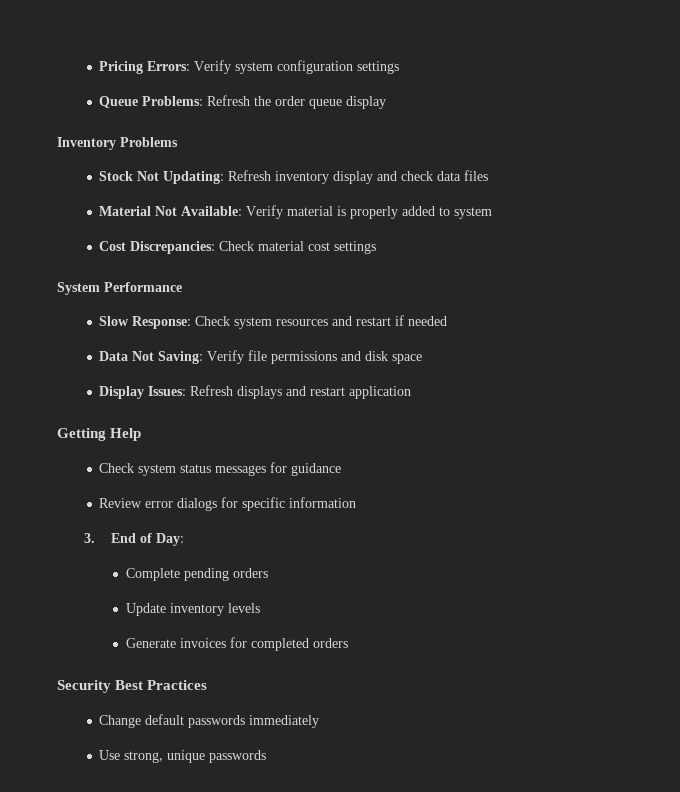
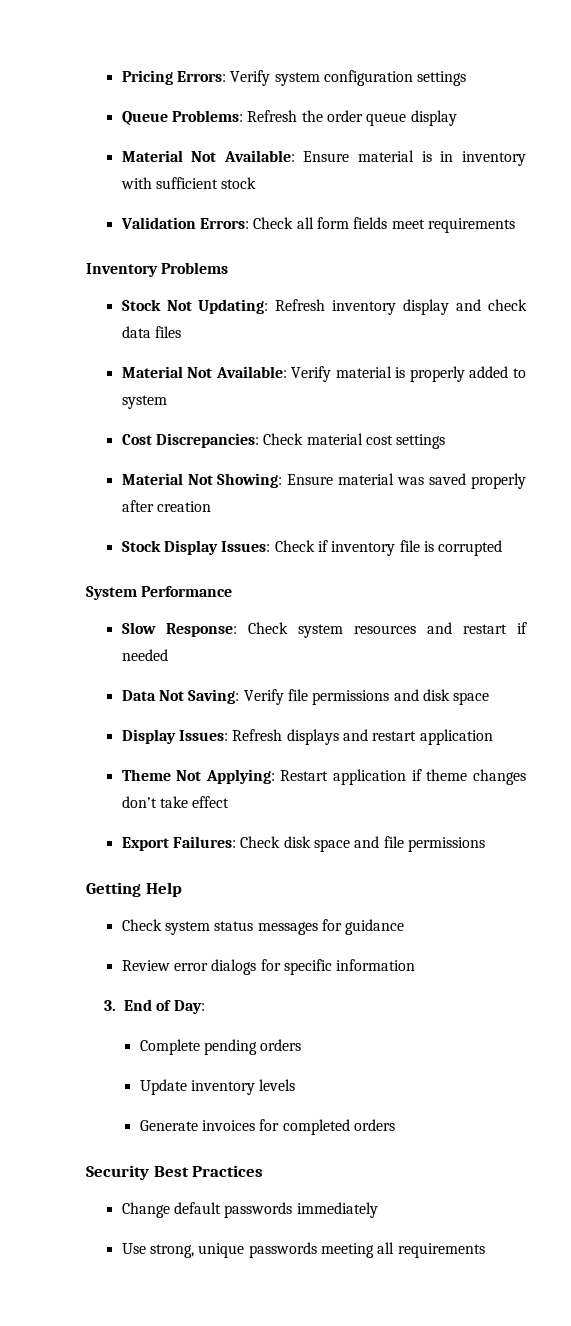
+ Material Not Available: Ensure material is in inventory with sufficient stock
+ Validation Errors: Check all form fields meet requirements
+ Material Not Showing: Ensure material was saved properly after creation
+ Stock Display Issues: Check if inventory file is corrupted
+ Theme Not Applying: Restart application if theme changes don’t take effect
+ Export Failures: Check disk space and file permissions
- Use strong, unique passwords
+ Use strong, unique passwords meeting all requirements

